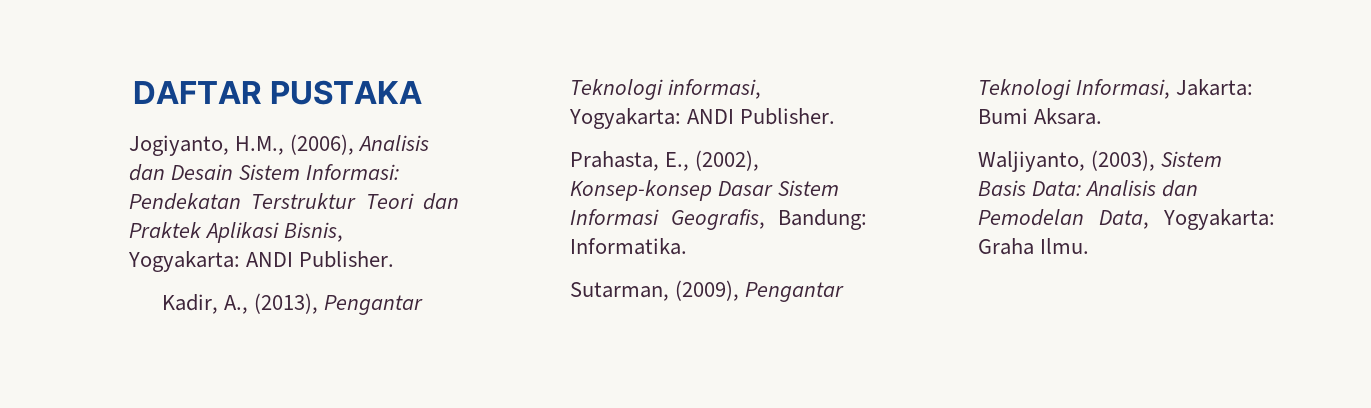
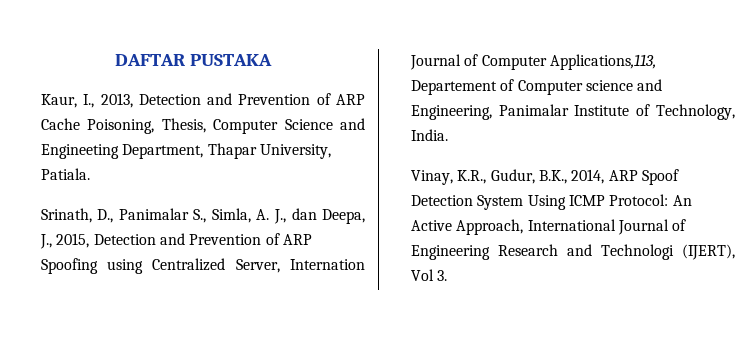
- Jogiyanto, H.M., (2006), Analisis dan Desain Sistem Informasi: Pendekatan Terstruktur Teori dan Praktek Aplikasi Bisnis, Yogyakarta: ANDI Publisher.
- Kadir, A., (2013), Pengantar Teknologi informasi, Yogyakarta: ANDI Publisher.
- Prahasta, E., (2002), Konsep-konsep Dasar Sistem Informasi Geografis, Bandung: Informatika.
- Sutarman, (2009), Pengantar Teknologi Informasi, Jakarta: Bumi Aksara.
- Waljiyanto, (2003), Sistem Basis Data: Analisis dan Pemodelan Data, Yogyakarta: Graha Ilmu.
+ Kaur, I., 2013, Detection and Prevention of ARP Cache Poisoning, Thesis, Computer Science and Engineeting Department, Thapar University, Patiala.
+ Srinath, D., Panimalar S., Simla, A. J., dan Deepa, J., 2015, Detection and Prevention of ARP Spoofing using Centralized Server, Internation Journal of Computer Applications,113, Departement of Computer science and Engineering, Panimalar Institute of Technology, India.
+ Vinay, K.R., Gudur, B.K., 2014, ARP Spoof Detection System Using ICMP Protocol: An Active Approach, International Journal of Engineering Research and Technologi (IJERT), Vol 3.

